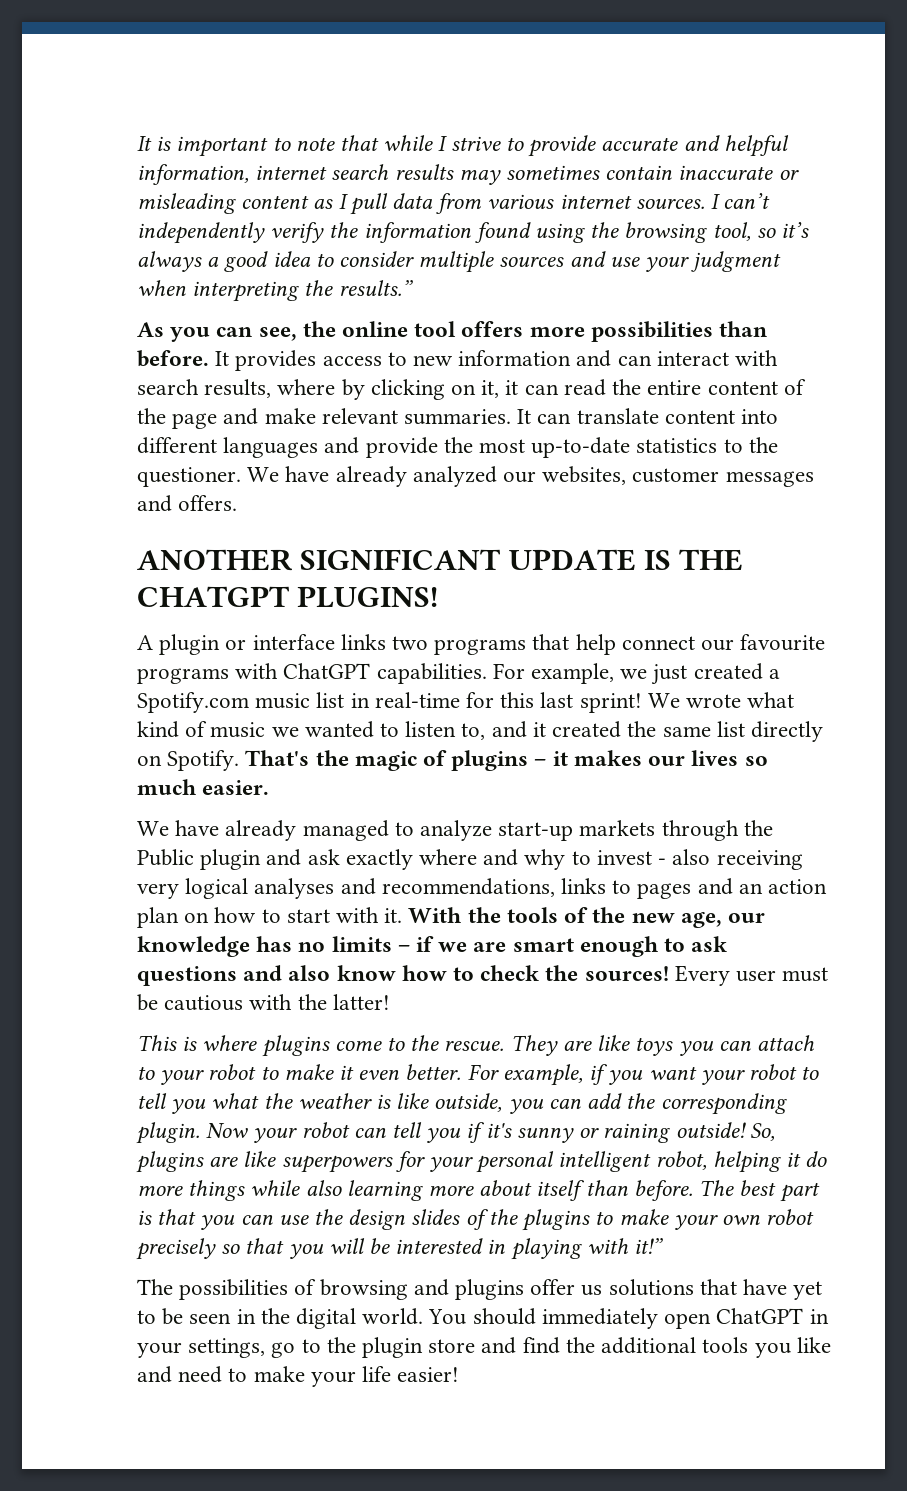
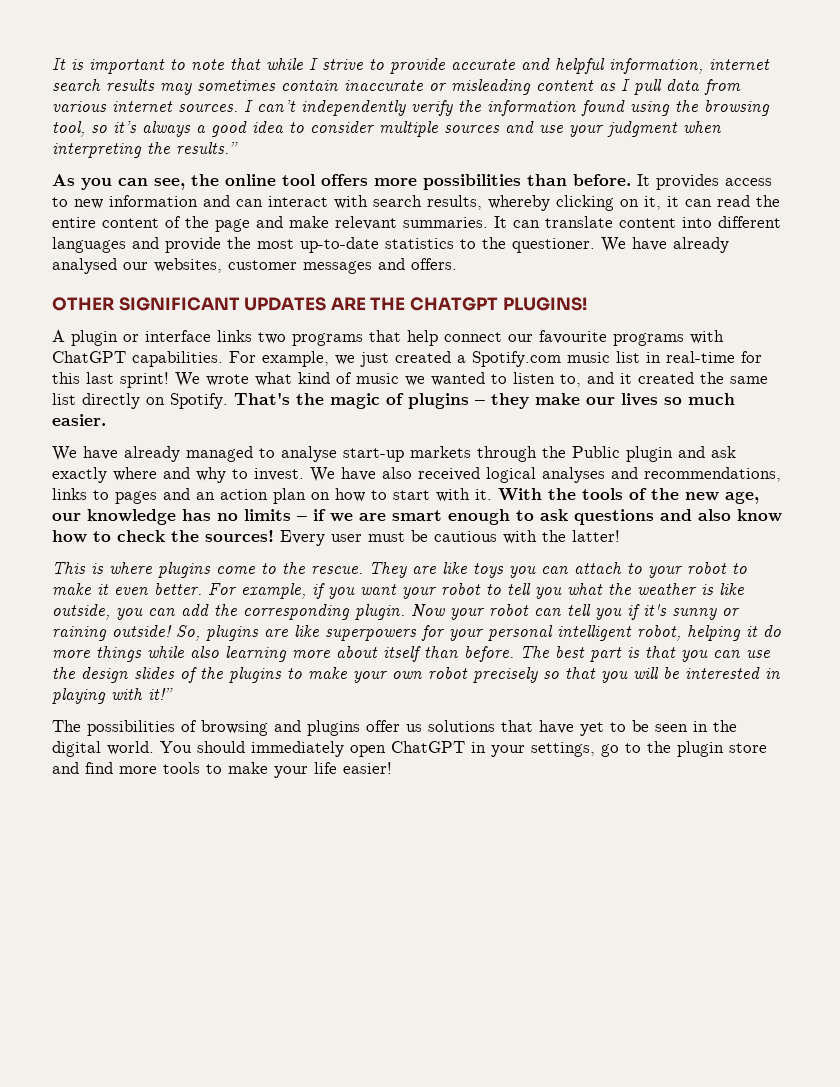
- It provides access to new information and can interact with search results, where by clicking on it, it can read the entire content of the page and make relevant summaries.
+ It provides access to new information and can interact with search results, whereby clicking on it, it can read the entire content of the page and make relevant summaries.
- We have already analyzed our websites, customer messages and offers.
+ We have already analysed our websites, customer messages and offers.
- ANOTHER SIGNIFICANT UPDATE IS THE CHATGPT PLUGINS!
+ OTHER SIGNIFICANT UPDATES ARE THE CHATGPT PLUGINS!
- That's the magic of plugins – it makes our lives so much easier.
+ That's the magic of plugins – they make our lives so much easier.
- We have already managed to analyze start-up markets through the Public plugin and ask exactly where and why to invest - also receiving very logical analyses and recommendations, links to pages and an action plan on how to start with it.
+ We have already managed to analyse start-up markets through the Public plugin and ask exactly where and why to invest. We have also received logical analyses and recommendations, links to pages and an action plan on how to start with it.
- You should immediately open ChatGPT in your settings, go to the plugin store and find the additional tools you like and need to make your life easier!
+ You should immediately open ChatGPT in your settings, go to the plugin store and find more tools to make your life easier!

